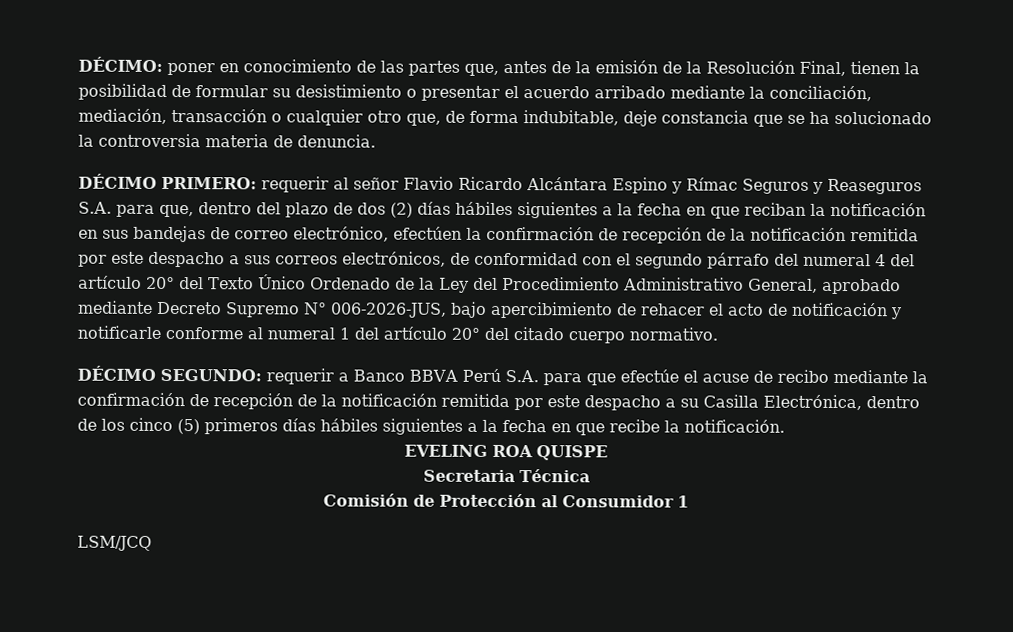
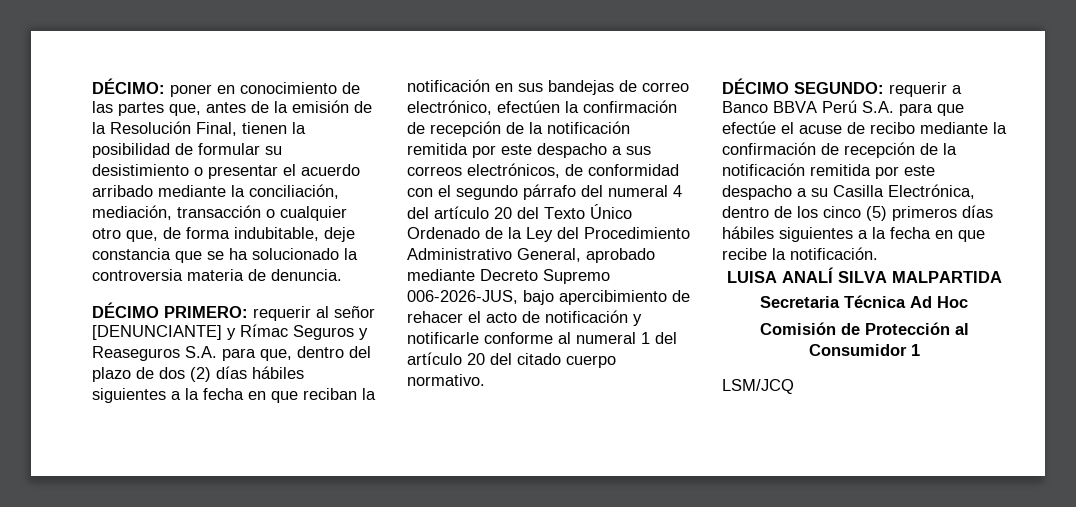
- requerir al señor Flavio Ricardo Alcántara Espino y Rímac Seguros y Reaseguros S.A. para que, dentro del plazo de dos (2) días hábiles siguientes a la fecha en que reciban la notificación en sus bandejas de correo electrónico, efectúen la confirmación de recepción de la notificación remitida por este despacho a sus correos electrónicos, de conformidad con el segundo párrafo del numeral 4 del artículo 20° del Texto Único Ordenado de la Ley del Procedimiento Administrativo General, aprobado mediante Decreto Supremo N° 006-2026-JUS, bajo apercibimiento de rehacer el acto de notificación y notificarle conforme al numeral 1 del artículo 20° del citado cuerpo normativo.
+ requerir al señor [DENUNCIANTE] y Rímac Seguros y Reaseguros S.A. para que, dentro del plazo de dos (2) días hábiles siguientes a la fecha en que reciban la notificación en sus bandejas de correo electrónico, efectúen la confirmación de recepción de la notificación remitida por este despacho a sus correos electrónicos, de conformidad con el segundo párrafo del numeral 4 del artículo 20 del Texto Único Ordenado de la Ley del Procedimiento Administrativo General, aprobado mediante Decreto Supremo 006-2026-JUS, bajo apercibimiento de rehacer el acto de notificación y notificarle conforme al numeral 1 del artículo 20 del citado cuerpo normativo.
- EVELING ROA QUISPE
+ LUISA ANALÍ SILVA MALPARTIDA
- Secretaria Técnica
+ Secretaria Técnica Ad Hoc

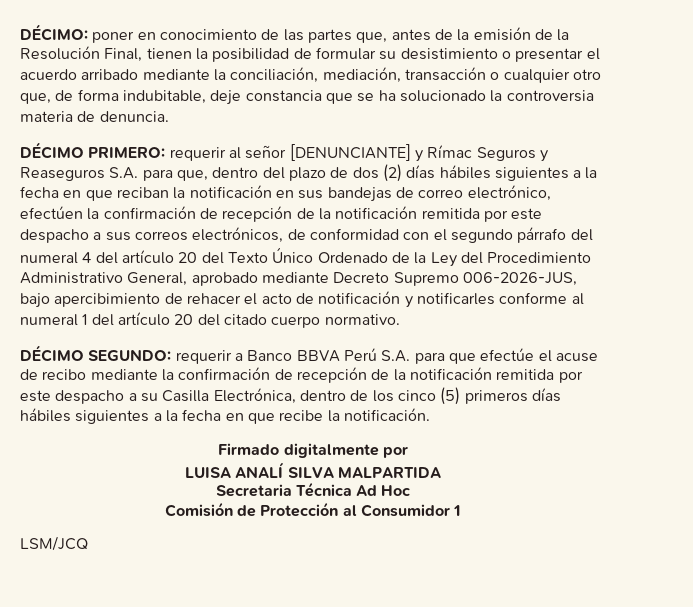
- requerir al señor [DENUNCIANTE] y Rímac Seguros y Reaseguros S.A. para que, dentro del plazo de dos (2) días hábiles siguientes a la fecha en que reciban la notificación en sus bandejas de correo electrónico, efectúen la confirmación de recepción de la notificación remitida por este despacho a sus correos electrónicos, de conformidad con el segundo párrafo del numeral 4 del artículo 20 del Texto Único Ordenado de la Ley del Procedimiento Administrativo General, aprobado mediante Decreto Supremo 006-2026-JUS, bajo apercibimiento de rehacer el acto de notificación y notificarle conforme al numeral 1 del artículo 20 del citado cuerpo normativo.
+ requerir al señor [DENUNCIANTE] y Rímac Seguros y Reaseguros S.A. para que, dentro del plazo de dos (2) días hábiles siguientes a la fecha en que reciban la notificación en sus bandejas de correo electrónico, efectúen la confirmación de recepción de la notificación remitida por este despacho a sus correos electrónicos, de conformidad con el segundo párrafo del numeral 4 del artículo 20 del Texto Único Ordenado de la Ley del Procedimiento Administrativo General, aprobado mediante Decreto Supremo 006-2026-JUS, bajo apercibimiento de rehacer el acto de notificación y notificarles conforme al numeral 1 del artículo 20 del citado cuerpo normativo.
+ Firmado digitalmente por

